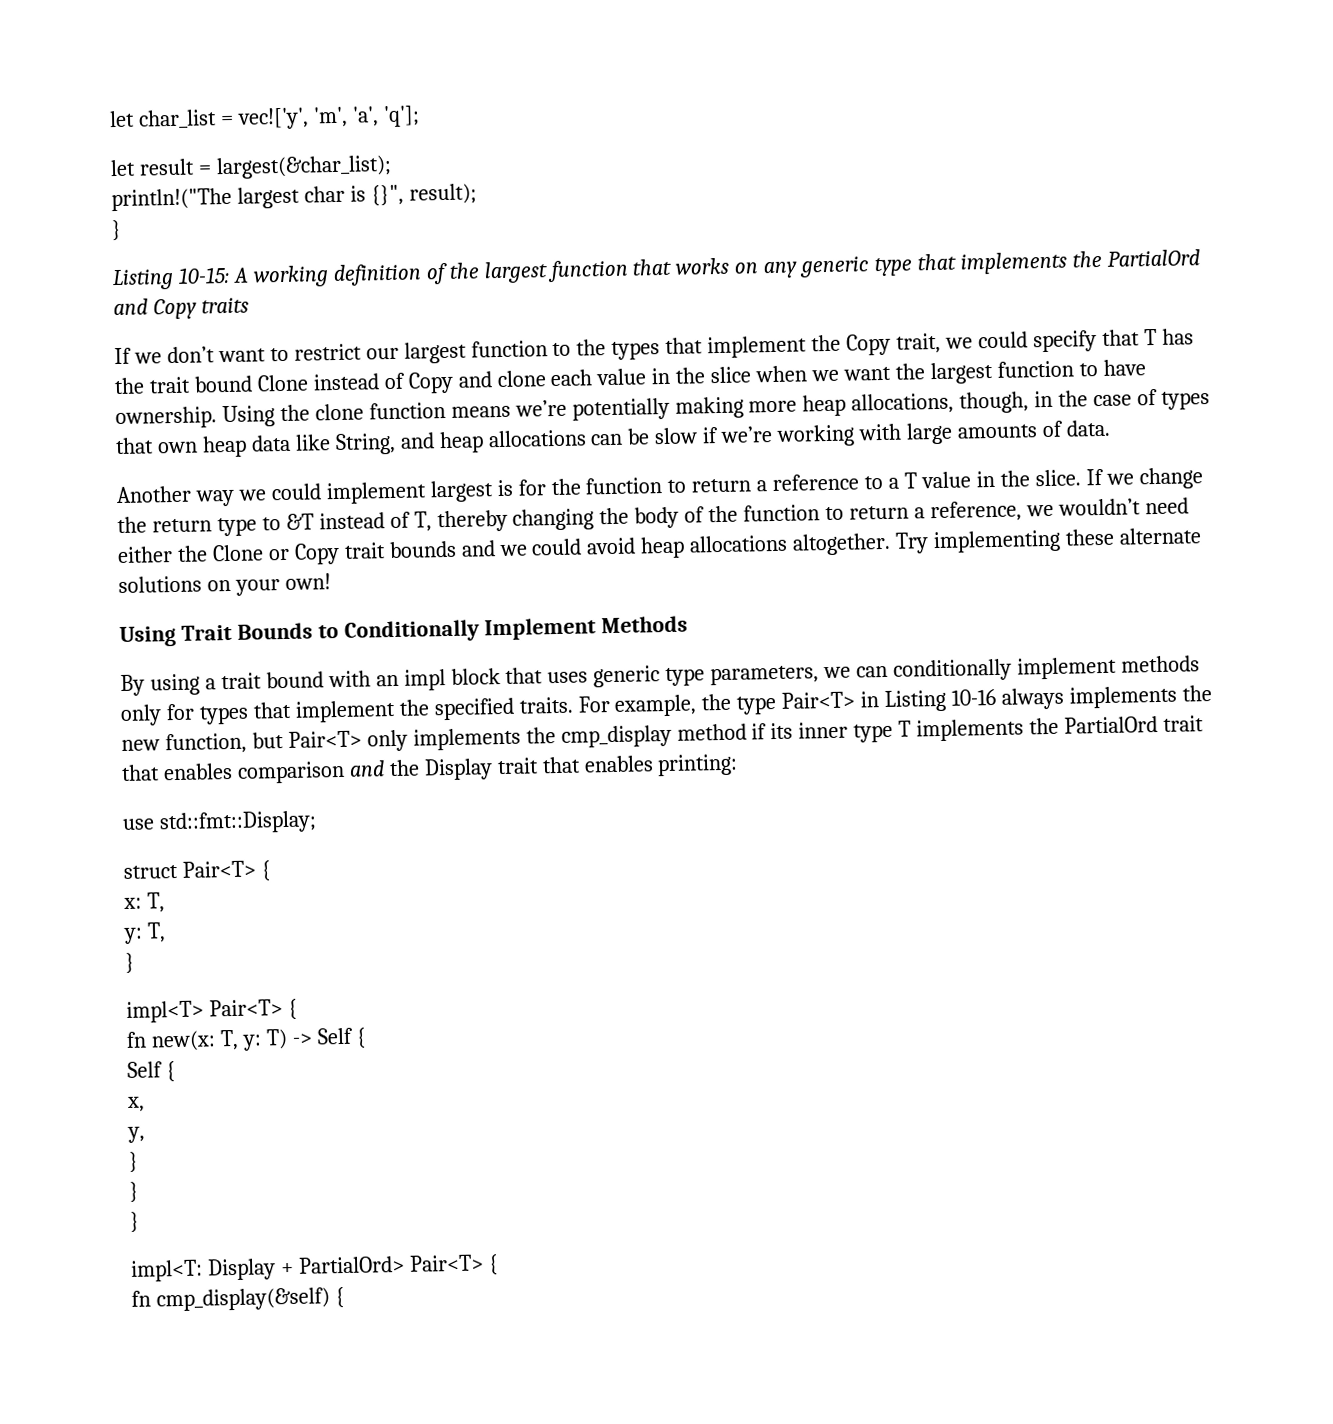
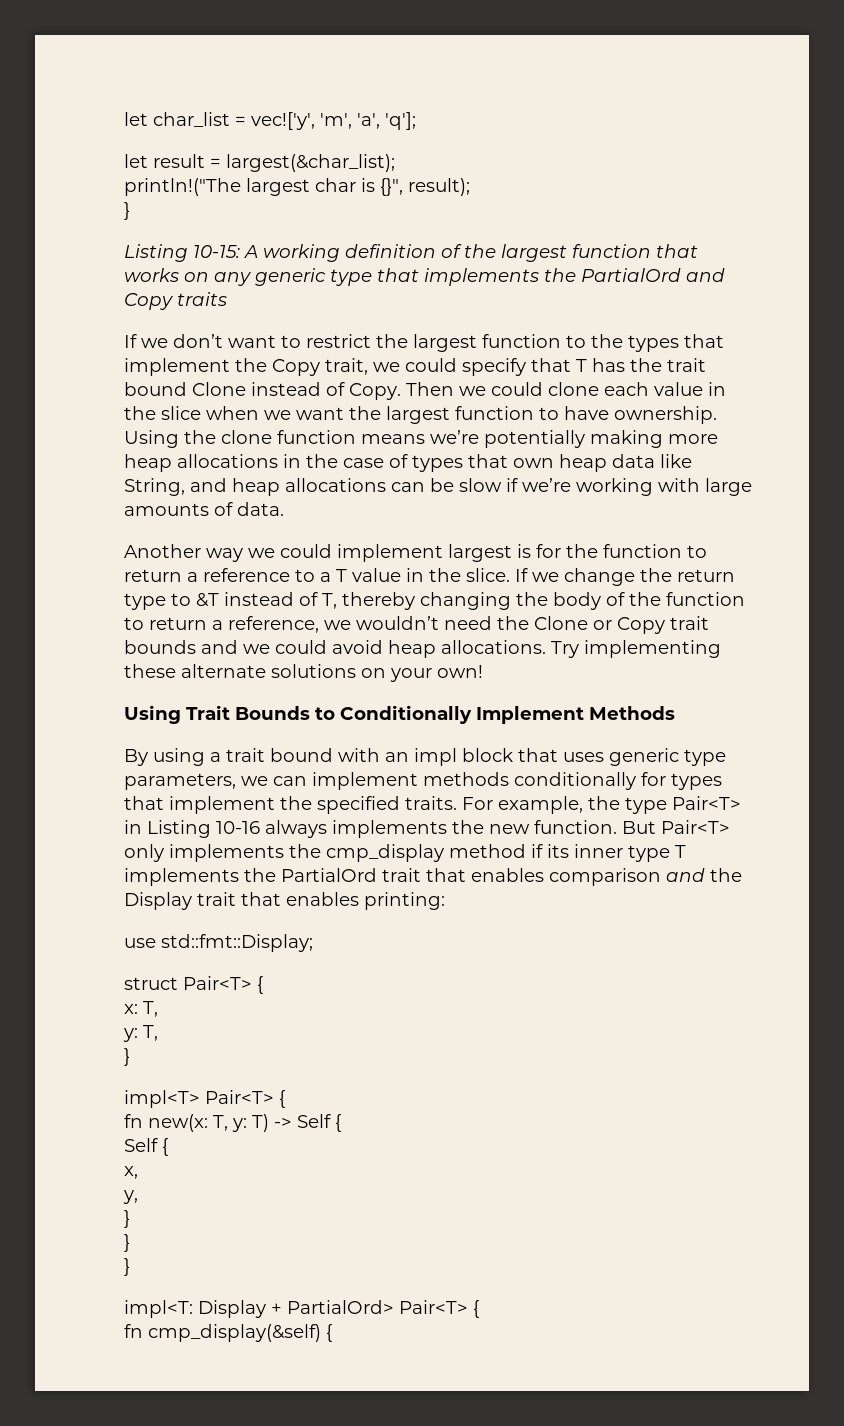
- If we don’t want to restrict our largest function to the types that implement the Copy trait, we could specify that T has the trait bound Clone instead of Copy and clone each value in the slice when we want the largest function to have ownership.
+ If we don’t want to restrict the largest function to the types that implement the Copy trait, we could specify that T has the trait bound Clone instead of Copy. Then we could clone each value in the slice when we want the largest function to have ownership.
- Using the clone function means we’re potentially making more heap allocations, though, in the case of types that own heap data like String, and heap allocations can be slow if we’re working with large amounts of data.
+ Using the clone function means we’re potentially making more heap allocations in the case of types that own heap data like String, and heap allocations can be slow if we’re working with large amounts of data.
- If we change the return type to &T instead of T, thereby changing the body of the function to return a reference, we wouldn’t need either the Clone or Copy trait bounds and we could avoid heap allocations altogether.
+ If we change the return type to &T instead of T, thereby changing the body of the function to return a reference, we wouldn’t need the Clone or Copy trait bounds and we could avoid heap allocations.
- By using a trait bound with an impl block that uses generic type parameters, we can conditionally implement methods only for types that implement the specified traits.
+ By using a trait bound with an impl block that uses generic type parameters, we can implement methods conditionally for types that implement the specified traits.
- For example, the type Pair<T> in Listing 10-16 always implements the new function, but Pair<T> only implements the cmp_display method if its inner type T implements the PartialOrd trait that enables comparison and the Display trait that enables printing:
+ For example, the type Pair<T> in Listing 10-16 always implements the new function. But Pair<T> only implements the cmp_display method if its inner type T implements the PartialOrd trait that enables comparison and the Display trait that enables printing:

